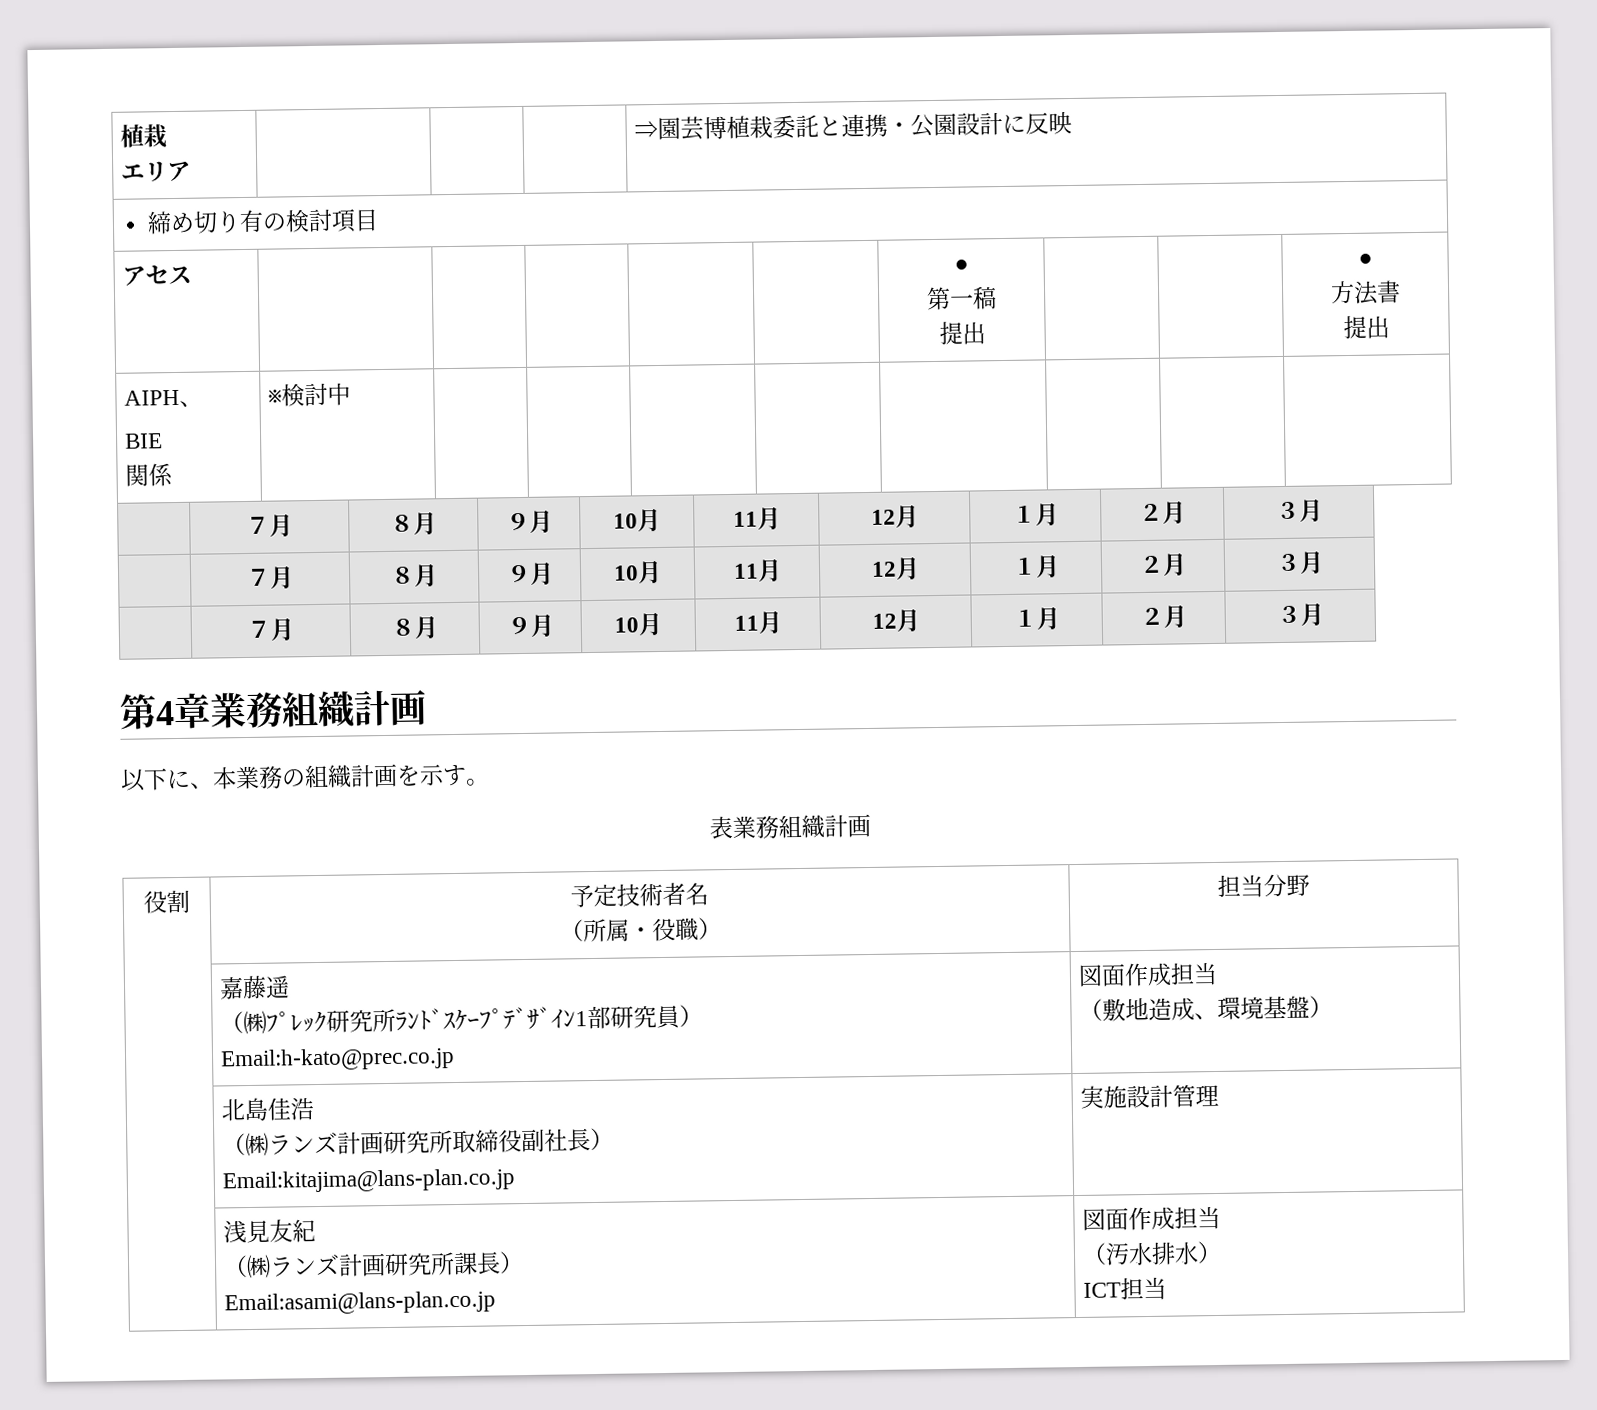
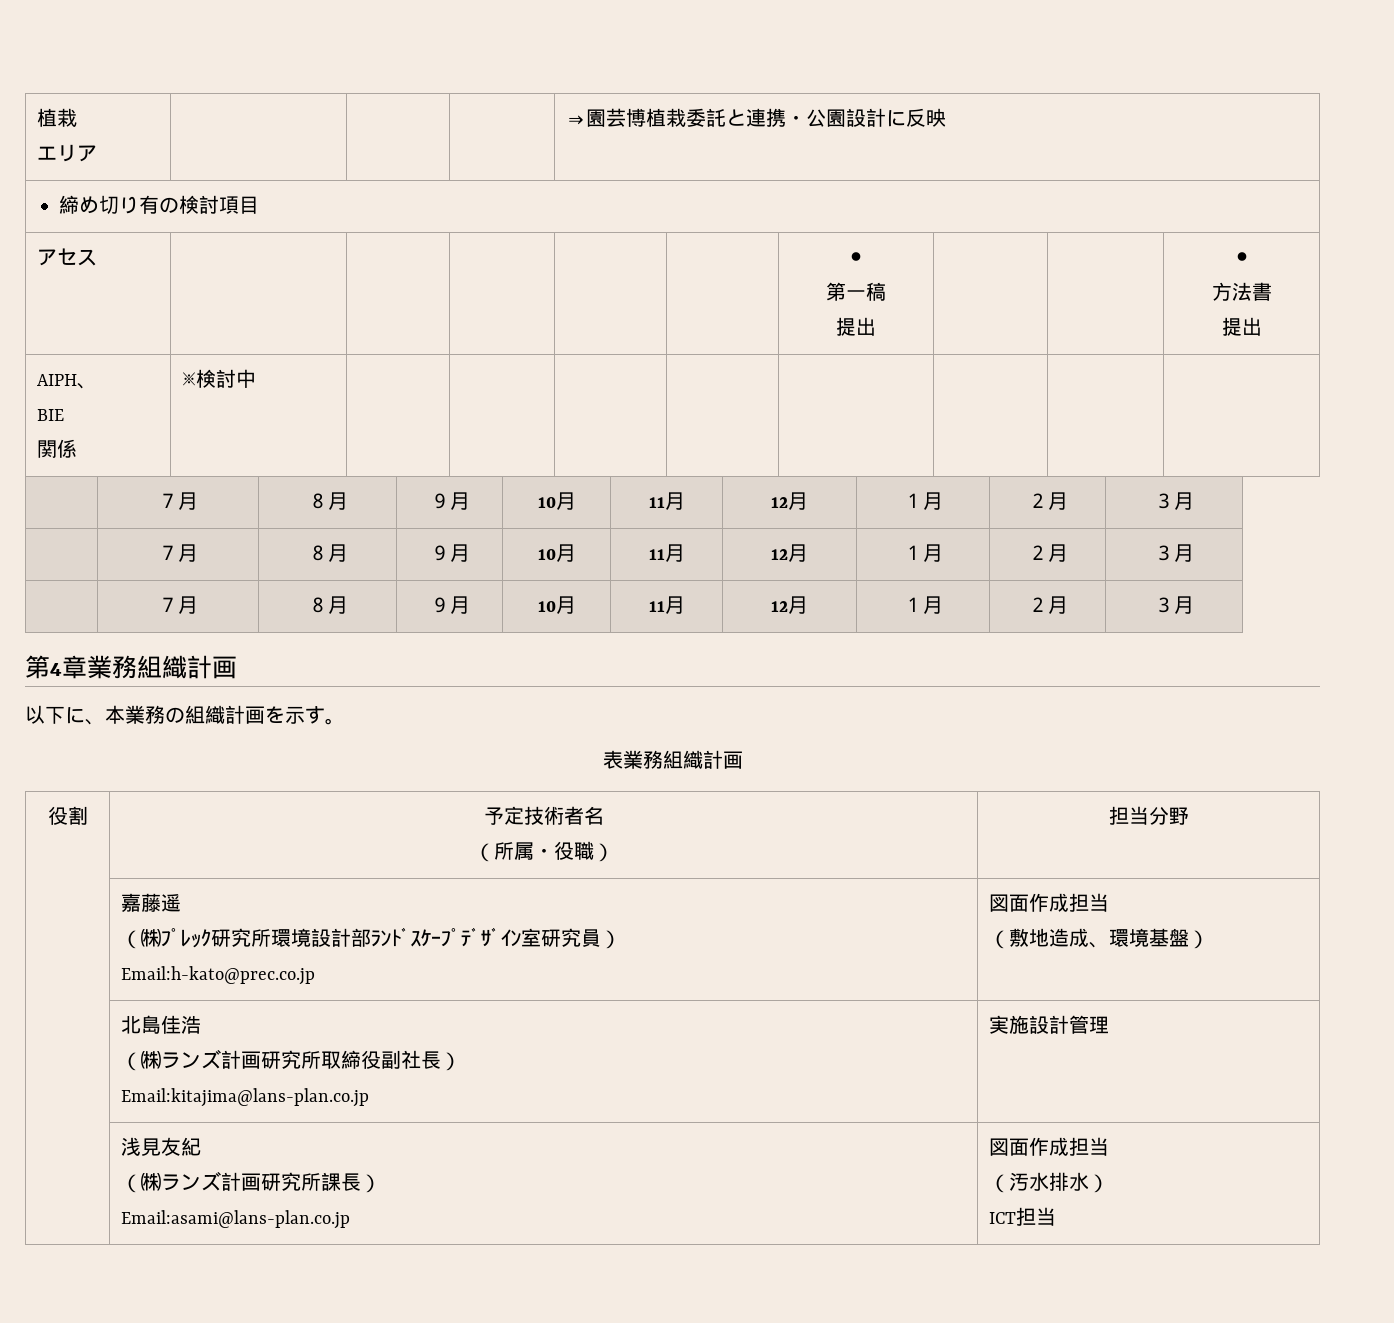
  | 嘉藤遥
- （㈱ﾌﾟﾚｯｸ研究所ﾗﾝﾄﾞｽｹｰﾌﾟﾃﾞｻﾞｲﾝ1部研究員）
+ （㈱ﾌﾟﾚｯｸ研究所環境設計部ﾗﾝﾄﾞｽｹｰﾌﾟﾃﾞｻﾞｲﾝ室研究員）

